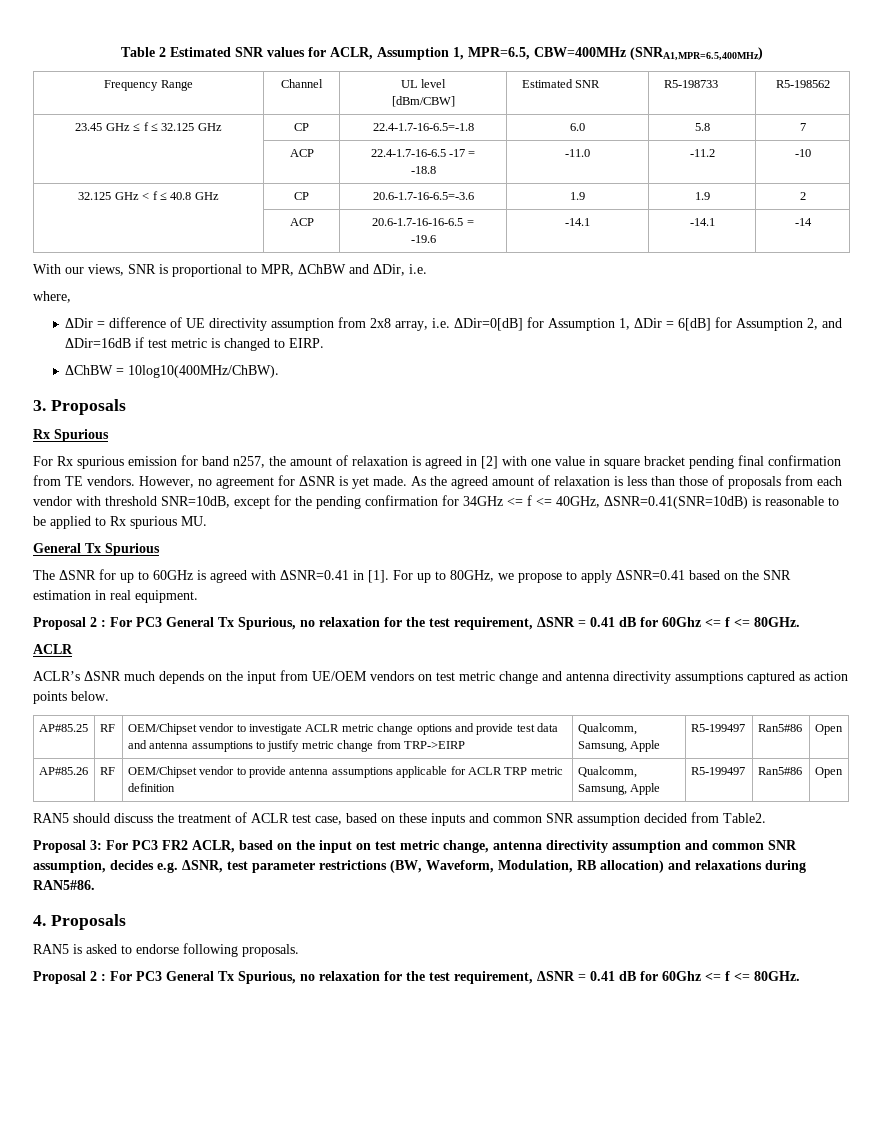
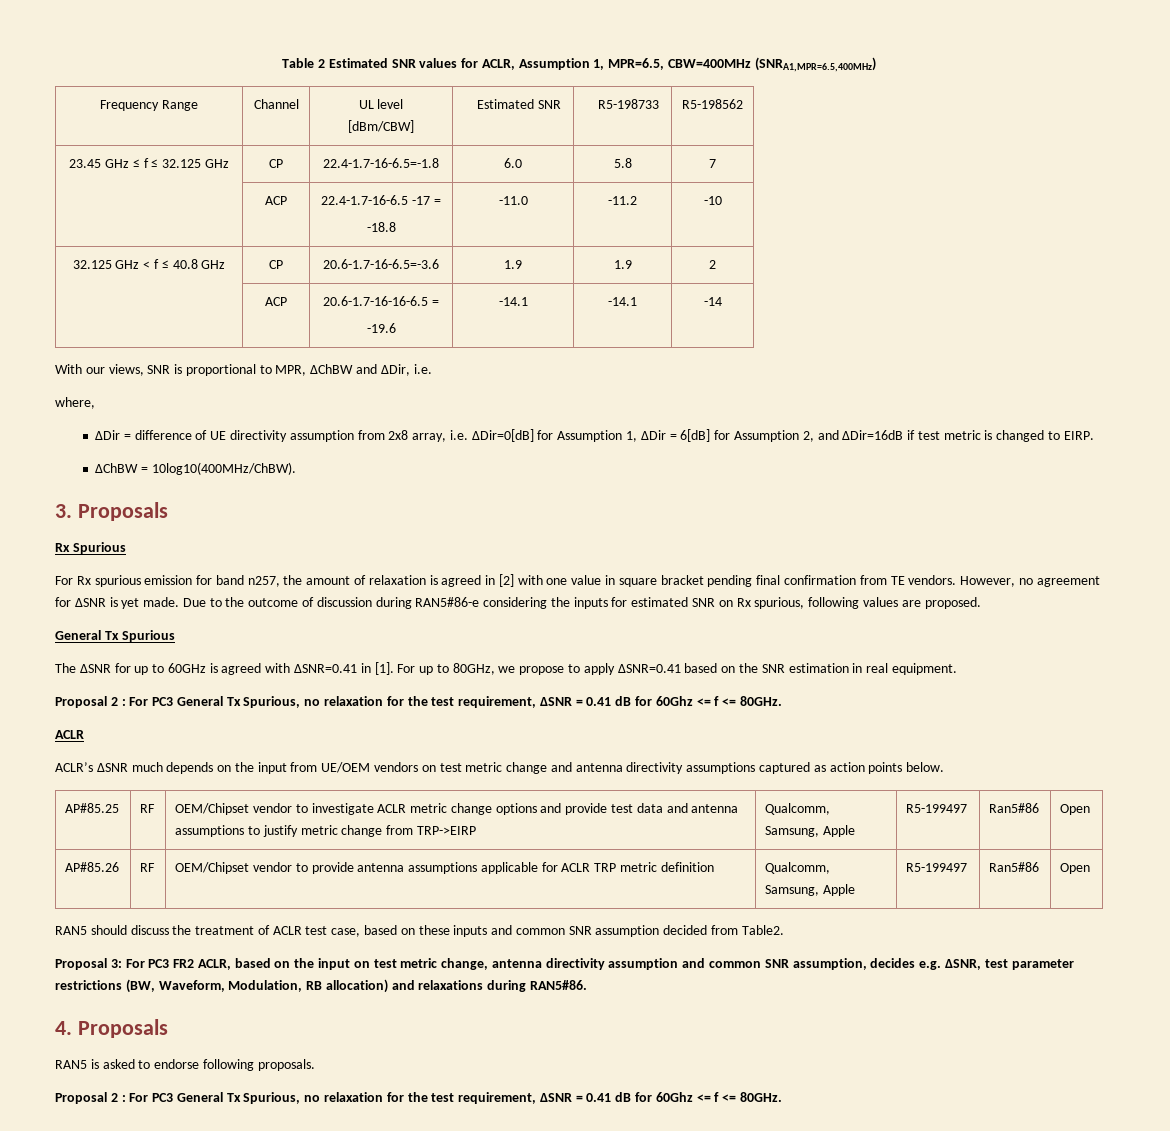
- As the agreed amount of relaxation is less than those of proposals from each vendor with threshold SNR=10dB, except for the pending confirmation for 34GHz <= f <= 40GHz, ΔSNR=0.41(SNR=10dB) is reasonable to be applied to Rx spurious MU.
+ Due to the outcome of discussion during RAN5#86-e considering the inputs for estimated SNR on Rx spurious, following values are proposed.

